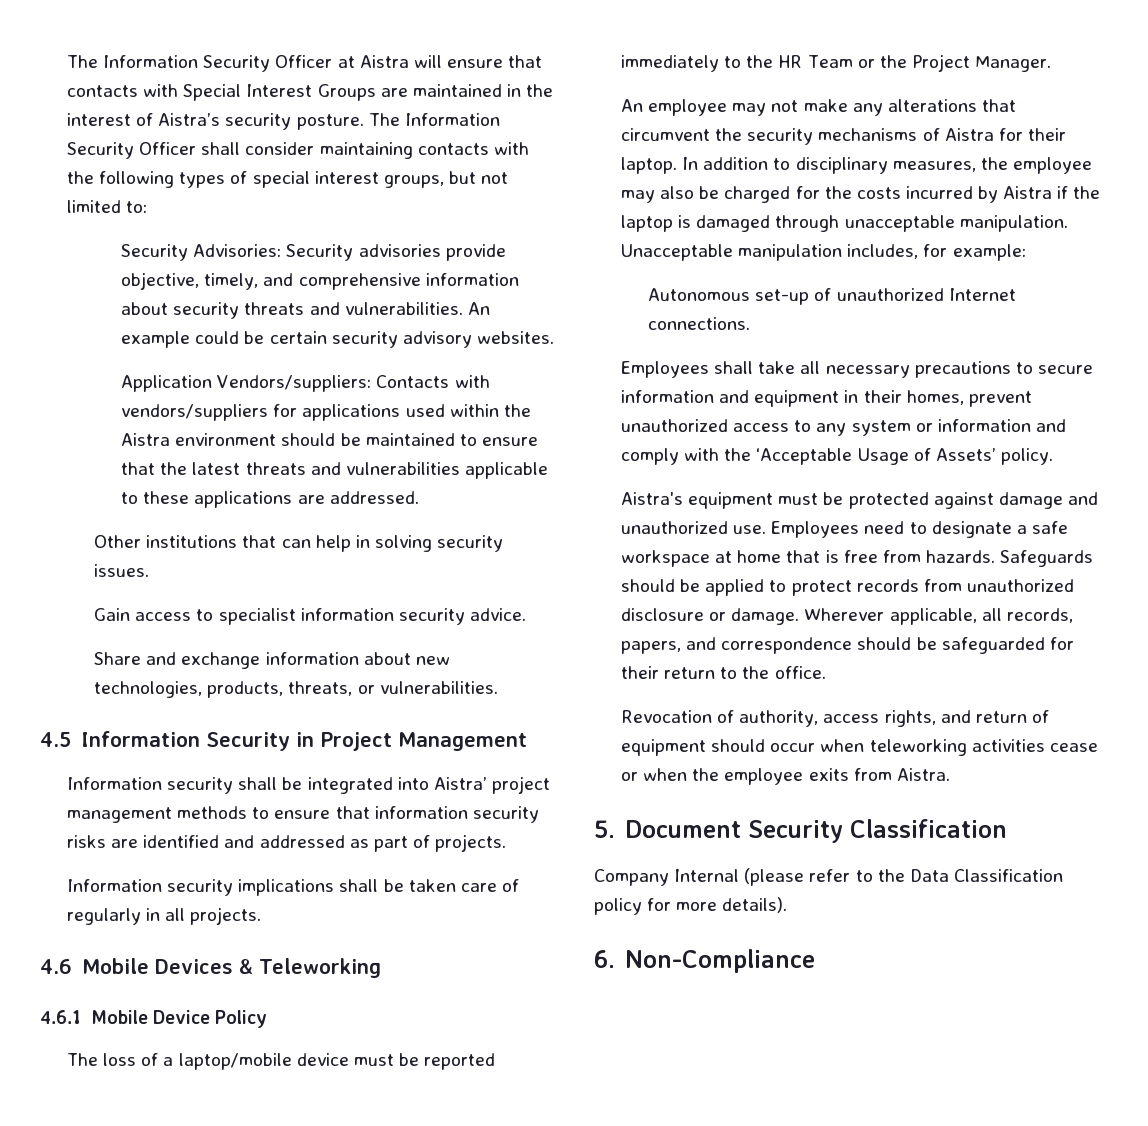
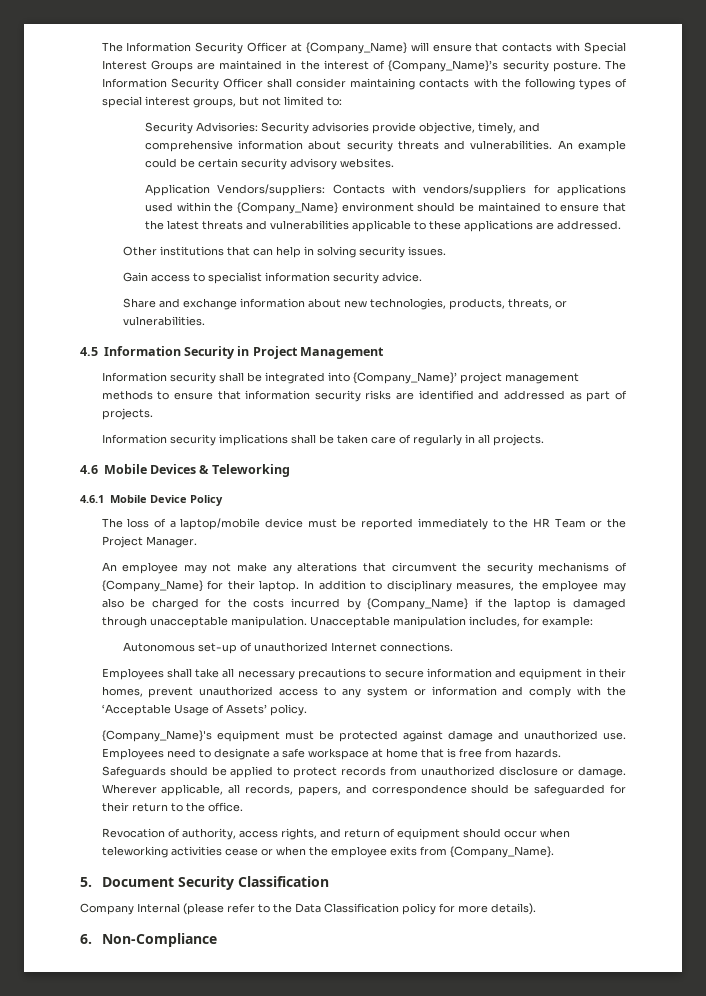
- The Information Security Officer at Aistra will ensure that contacts with Special Interest Groups are maintained in the interest of Aistra’s security posture.
+ The Information Security Officer at {Company_Name} will ensure that contacts with Special Interest Groups are maintained in the interest of {Company_Name}’s security posture.
- Application Vendors/suppliers: Contacts with vendors/suppliers for applications used within the Aistra environment should be maintained to ensure that the latest threats and vulnerabilities applicable to these applications are addressed.
+ Application Vendors/suppliers: Contacts with vendors/suppliers for applications used within the {Company_Name} environment should be maintained to ensure that the latest threats and vulnerabilities applicable to these applications are addressed.
- Information security shall be integrated into Aistra’ project management methods to ensure that information security risks are identified and addressed as part of projects.
+ Information security shall be integrated into {Company_Name}’ project management methods to ensure that information security risks are identified and addressed as part of projects.
- An employee may not make any alterations that circumvent the security mechanisms of Aistra for their laptop.
+ An employee may not make any alterations that circumvent the security mechanisms of {Company_Name} for their laptop.
- In addition to disciplinary measures, the employee may also be charged for the costs incurred by Aistra if the laptop is damaged through unacceptable manipulation.
+ In addition to disciplinary measures, the employee may also be charged for the costs incurred by {Company_Name} if the laptop is damaged through unacceptable manipulation.
- Aistra's equipment must be protected against damage and unauthorized use.
+ {Company_Name}'s equipment must be protected against damage and unauthorized use.
- Revocation of authority, access rights, and return of equipment should occur when teleworking activities cease or when the employee exits from Aistra.
+ Revocation of authority, access rights, and return of equipment should occur when teleworking activities cease or when the employee exits from {Company_Name}.

